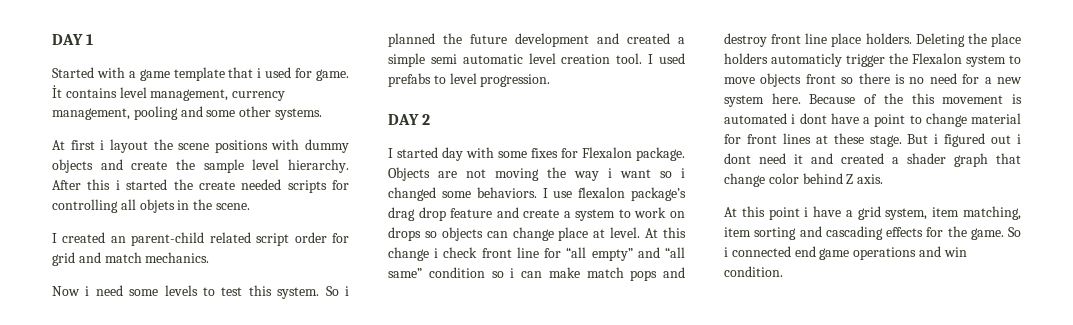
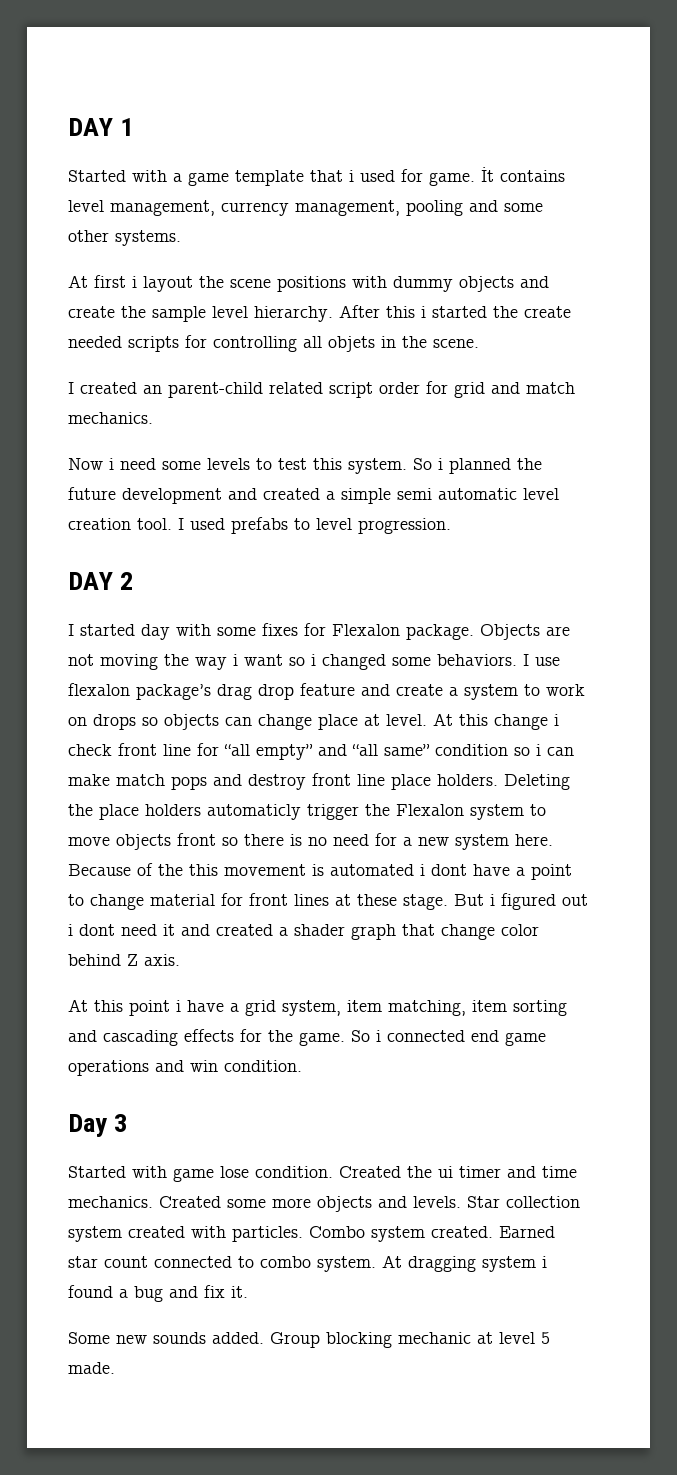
+ Day 3
+ Started with game lose condition. Created the ui timer and time mechanics. Created some more objects and levels. Star collection system created with particles. Combo system created. Earned star count connected to combo system. At dragging system i found a bug and fix it.
+ Some new sounds added. Group blocking mechanic at level 5 made.

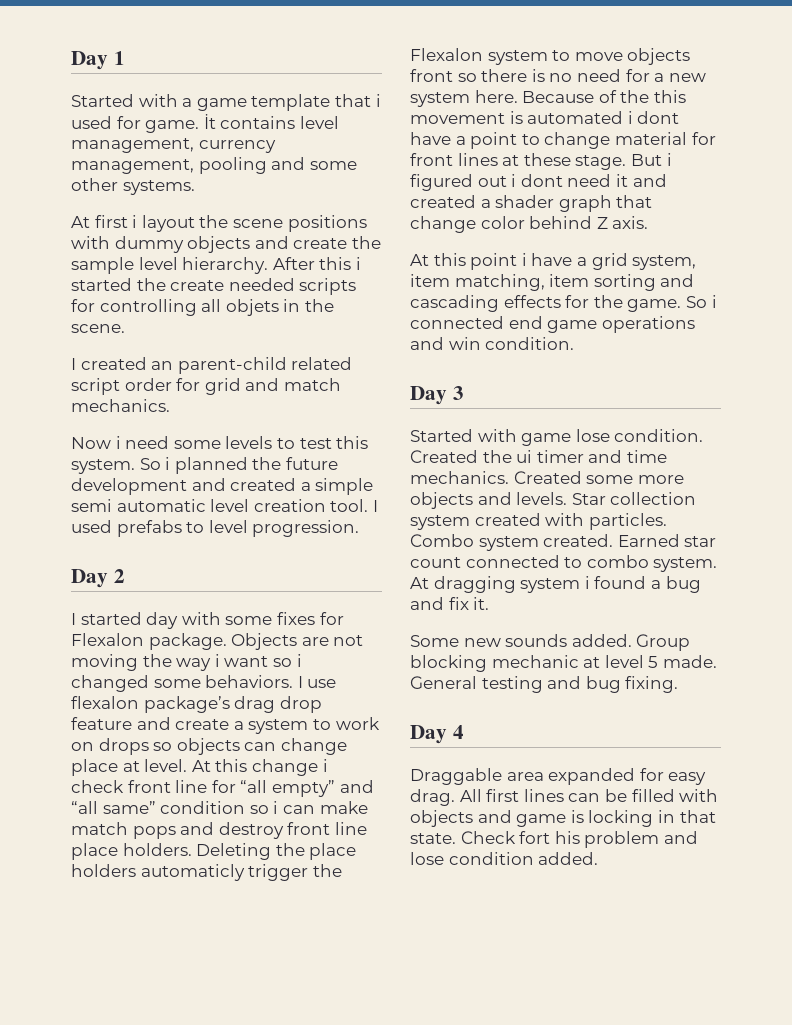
- DAY 1
+ Day 1
- DAY 2
+ Day 2
+ General testing and bug fixing.
+ Day 4
+ Draggable area expanded for easy drag. All first lines can be filled with objects and game is locking in that state. Check fort his problem and lose condition added.

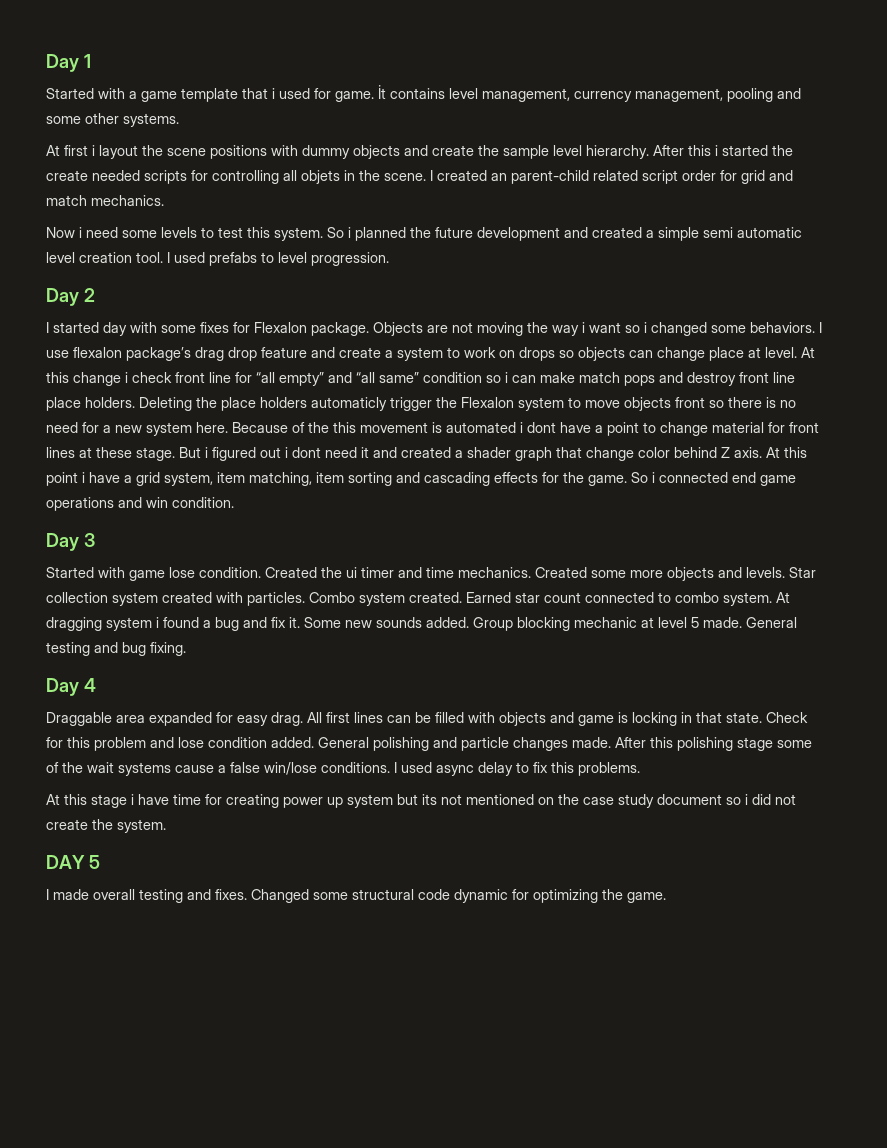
- After this i started the create needed scripts for controlling all objets in the scene.
- I created an parent-child related script order for grid and match mechanics.
+ After this i started the create needed scripts for controlling all objets in the scene. I created an parent-child related script order for grid and match mechanics.
- But i figured out i dont need it and created a shader graph that change color behind Z axis.
- At this point i have a grid system, item matching, item sorting and cascading effects for the game.
+ But i figured out i dont need it and created a shader graph that change color behind Z axis. At this point i have a grid system, item matching, item sorting and cascading effects for the game.
- At dragging system i found a bug and fix it.
- Some new sounds added.
+ At dragging system i found a bug and fix it. Some new sounds added.
- Check fort his problem and lose condition added.
+ Check for this problem and lose condition added.
+ General polishing and particle changes made. After this polishing stage some of the wait systems cause a false win/lose conditions. I used async delay to fix this problems.
+ At this stage i have time for creating power up system but its not mentioned on the case study document so i did not create the system.
+ DAY 5
+ I made overall testing and fixes. Changed some structural code dynamic for optimizing the game.

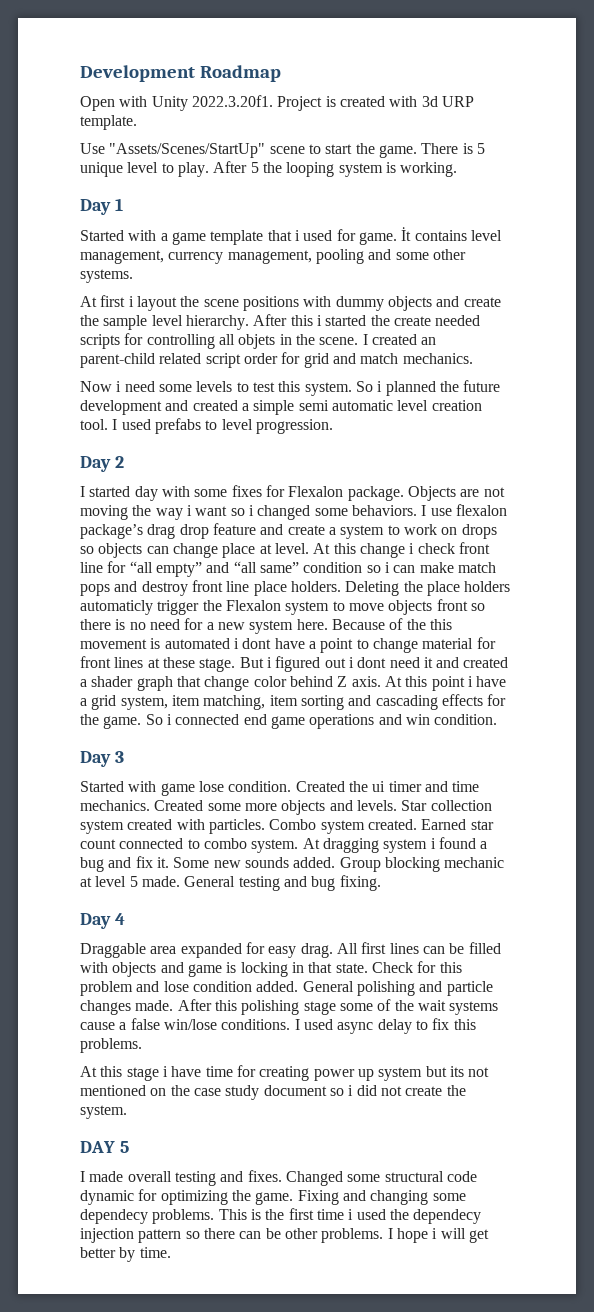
+ Development Roadmap
+ Open with Unity 2022.3.20f1. Project is created with 3d URP template.
+ Use "Assets/Scenes/StartUp" scene to start the game. There is 5 unique level to play. After 5 the looping system is working.
+ Fixing and changing some dependecy problems. This is the first time i used the dependecy injection pattern so there can be other problems. I hope i will get better by time.

